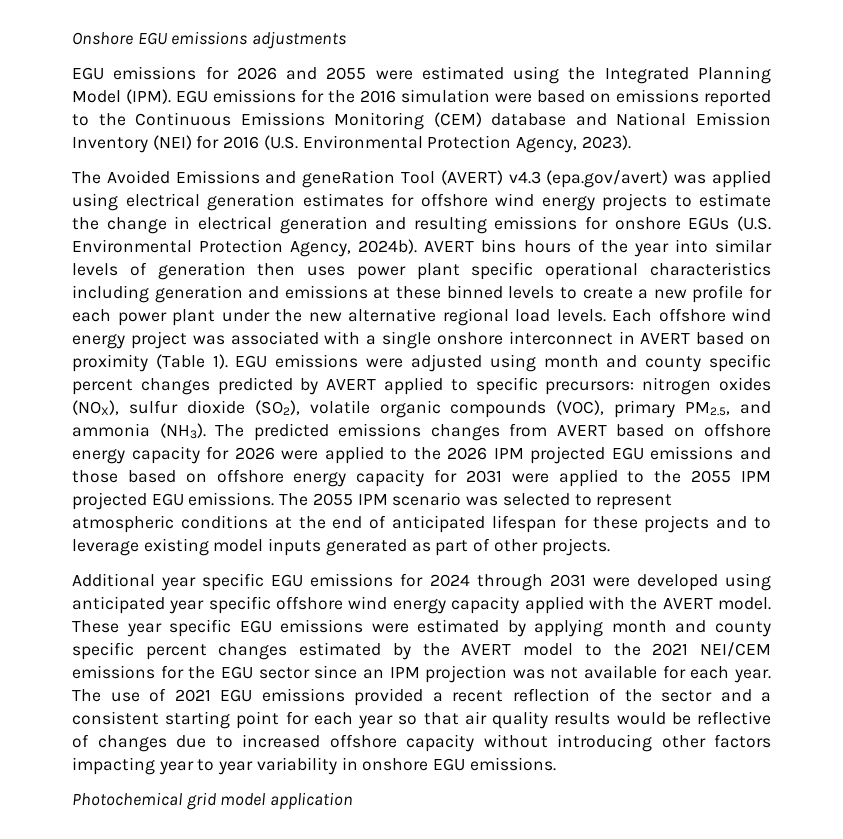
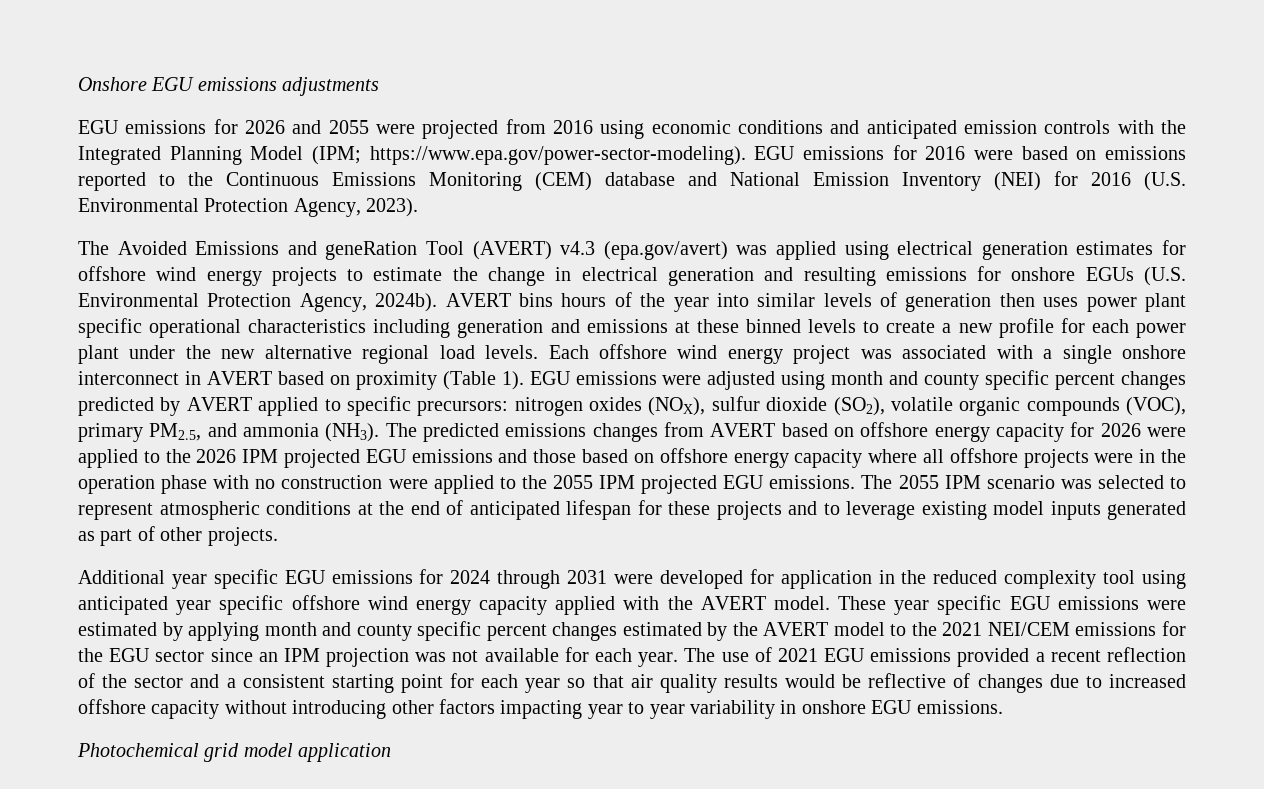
- EGU emissions for 2026 and 2055 were estimated using the Integrated Planning Model (IPM). EGU emissions for the 2016 simulation were based on emissions reported to the Continuous Emissions Monitoring (CEM) database and National Emission Inventory (NEI) for 2016 (U.S. Environmental Protection Agency, 2023).
+ EGU emissions for 2026 and 2055 were projected from 2016 using economic conditions and anticipated emission controls with the Integrated Planning Model (IPM; https://www.epa.gov/power-sector-modeling). EGU emissions for 2016 were based on emissions reported to the Continuous Emissions Monitoring (CEM) database and National Emission Inventory (NEI) for 2016 (U.S. Environmental Protection Agency, 2023).
- The predicted emissions changes from AVERT based on offshore energy capacity for 2026 were applied to the 2026 IPM projected EGU emissions and those based on offshore energy capacity for 2031 were applied to the 2055 IPM projected EGU emissions.
+ The predicted emissions changes from AVERT based on offshore energy capacity for 2026 were applied to the 2026 IPM projected EGU emissions and those based on offshore energy capacity where all offshore projects were in the operation phase with no construction were applied to the 2055 IPM projected EGU emissions.
- Additional year specific EGU emissions for 2024 through 2031 were developed using anticipated year specific offshore wind energy capacity applied with the AVERT model.
+ Additional year specific EGU emissions for 2024 through 2031 were developed for application in the reduced complexity tool using anticipated year specific offshore wind energy capacity applied with the AVERT model.

